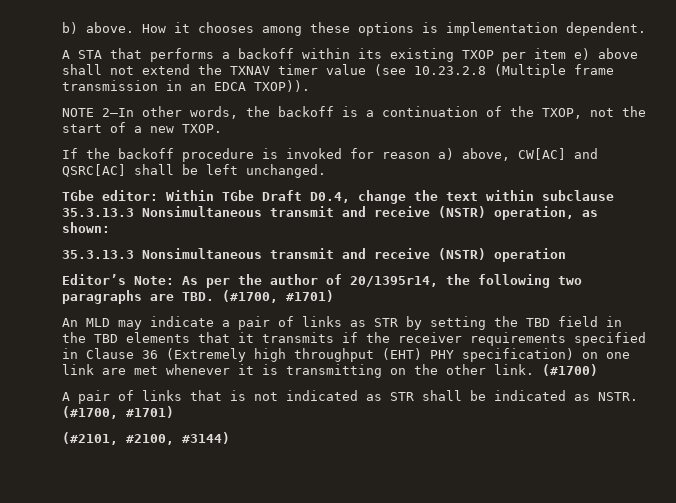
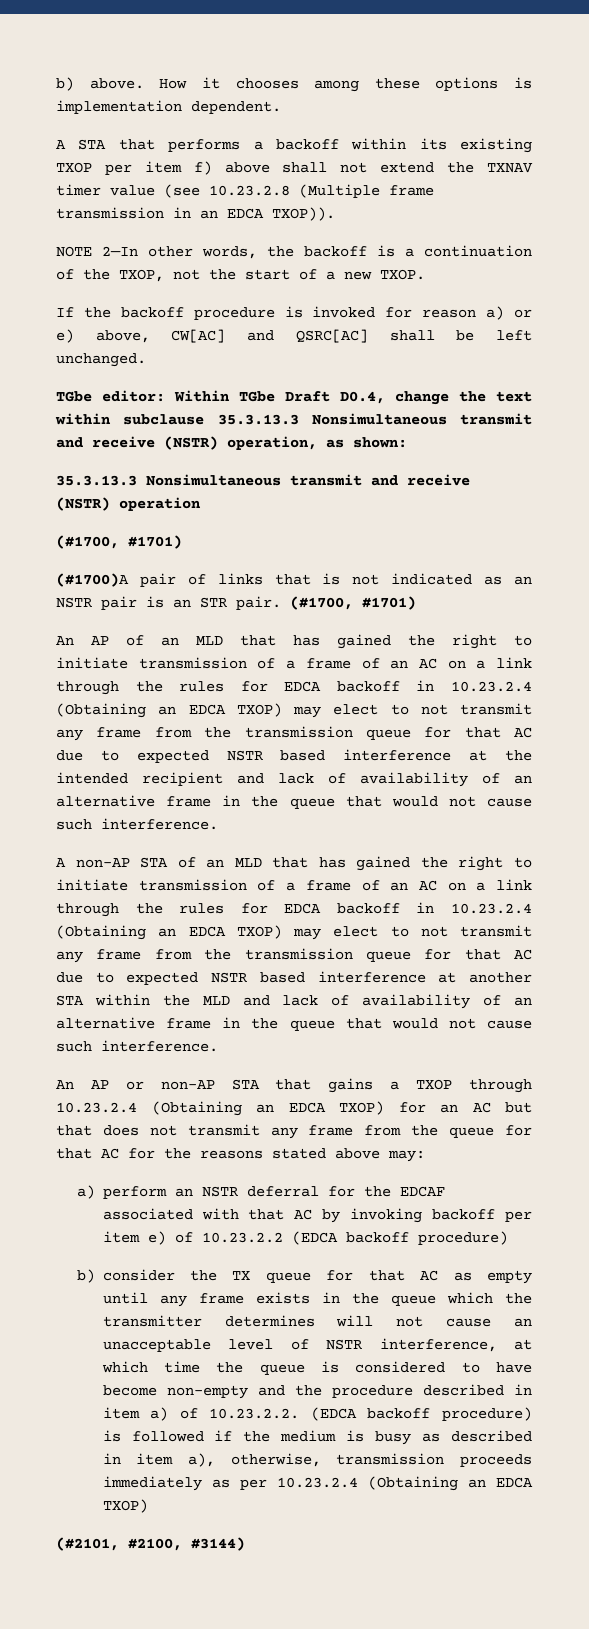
- A STA that performs a backoff within its existing TXOP per item e) above shall not extend the TXNAV timer value (see 10.23.2.8 (Multiple frame transmission in an EDCA TXOP)).
+ A STA that performs a backoff within its existing TXOP per item f) above shall not extend the TXNAV timer value (see 10.23.2.8 (Multiple frame transmission in an EDCA TXOP)).
- If the backoff procedure is invoked for reason a) above, CW[AC] and QSRC[AC] shall be left unchanged.
+ If the backoff procedure is invoked for reason a) or e) above, CW[AC] and QSRC[AC] shall be left unchanged.
  35.3.13.3 Nonsimultaneous transmit and receive (NSTR) operation
- Editor’s Note: As per the author of 20/1395r14, the following two paragraphs are TBD. (#1700, #1701)
- An MLD may indicate a pair of links as STR by setting the TBD field in the TBD elements that it transmits if the receiver requirements specified in Clause 36 (Extremely high throughput (EHT) PHY specification) on one link are met whenever it is transmitting on the other link. (#1700)
- A pair of links that is not indicated as STR shall be indicated as NSTR. (#1700, #1701)
+ (#1700, #1701)
+ (#1700)A pair of links that is not indicated as an NSTR pair is an STR pair. (#1700, #1701)
+ An AP of an MLD that has gained the right to initiate transmission of a frame of an AC on a link through the rules for EDCA backoff in 10.23.2.4 (Obtaining an EDCA TXOP) may elect to not transmit any frame from the transmission queue for that AC due to expected NSTR based interference at the intended recipient and lack of availability of an alternative frame in the queue that would not cause such interference.
+ A non-AP STA of an MLD that has gained the right to initiate transmission of a frame of an AC on a link through the rules for EDCA backoff in 10.23.2.4 (Obtaining an EDCA TXOP) may elect to not transmit any frame from the transmission queue for that AC due to expected NSTR based interference at another STA within the MLD and lack of availability of an alternative frame in the queue that would not cause such interference.
+ An AP or non-AP STA that gains a TXOP through 10.23.2.4 (Obtaining an EDCA TXOP) for an AC but that does not transmit any frame from the queue for that AC for the reasons stated above may:
+ a) perform an NSTR deferral for the EDCAF associated with that AC by invoking backoff per item e) of 10.23.2.2 (EDCA backoff procedure)
+ b) consider the TX queue for that AC as empty until any frame exists in the queue which the transmitter determines will not cause an unacceptable level of NSTR interference, at which time the queue is considered to have become non-empty and the procedure described in item a) of 10.23.2.2. (EDCA backoff procedure) is followed if the medium is busy as described in item a), otherwise, transmission proceeds immediately as per 10.23.2.4 (Obtaining an EDCA TXOP)

